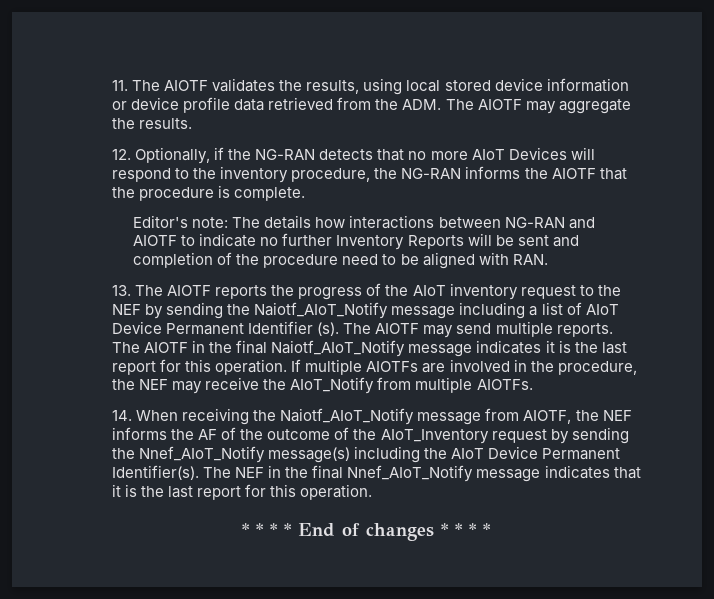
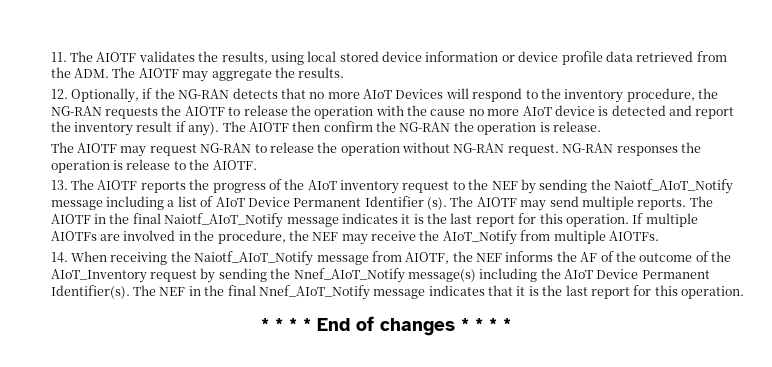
- 12. Optionally, if the NG-RAN detects that no more AIoT Devices will respond to the inventory procedure, the NG-RAN informs the AIOTF that the procedure is complete.
- Editor's note: The details how interactions between NG-RAN and AIOTF to indicate no further Inventory Reports will be sent and completion of the procedure need to be aligned with RAN.
+ 12. Optionally, if the NG-RAN detects that no more AIoT Devices will respond to the inventory procedure, the NG-RAN requests the AIOTF to release the operation with the cause no more AIoT device is detected and report the inventory result if any). The AIOTF then confirm the NG-RAN the operation is release.
+ The AIOTF may request NG-RAN to release the operation without NG-RAN request. NG-RAN responses the operation is release to the AIOTF.

